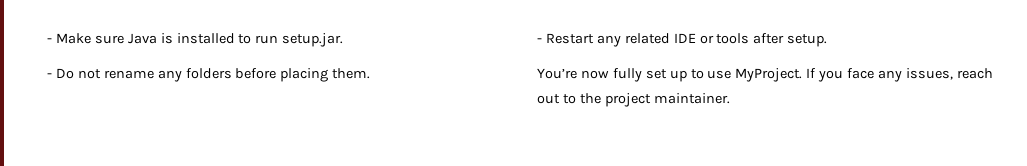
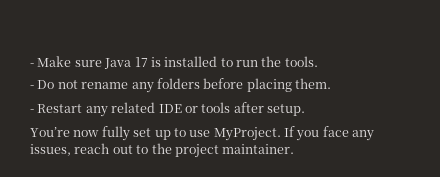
- - Make sure Java is installed to run setup.jar.
+ - Make sure Java 17 is installed to run the tools.

